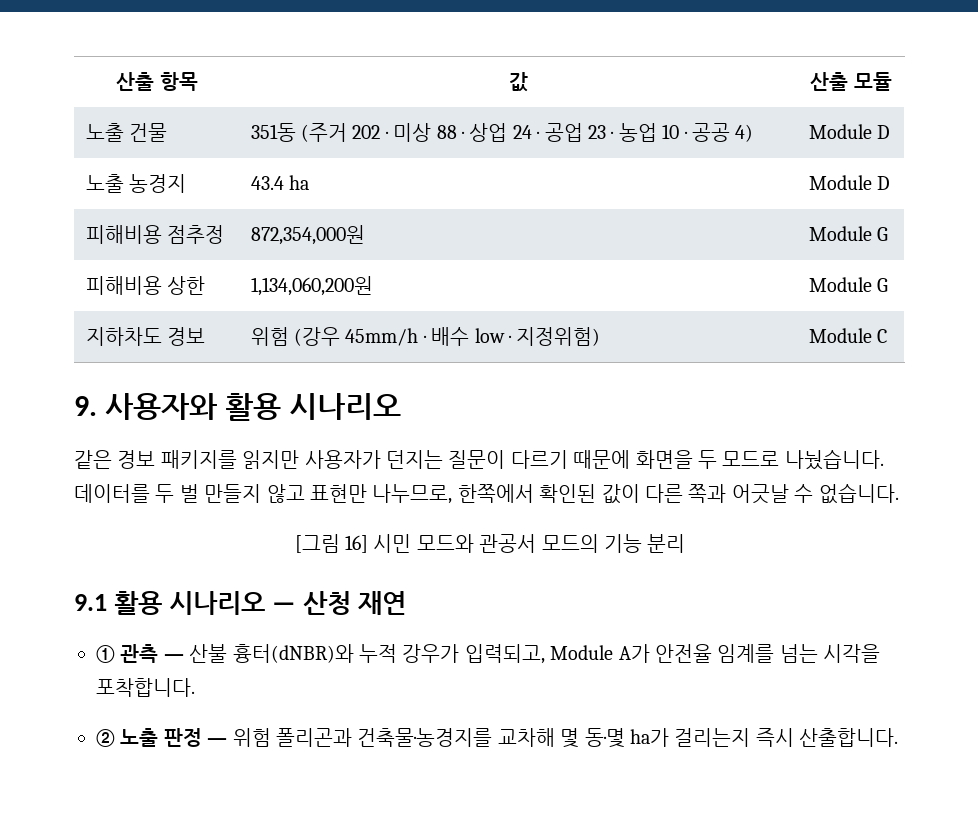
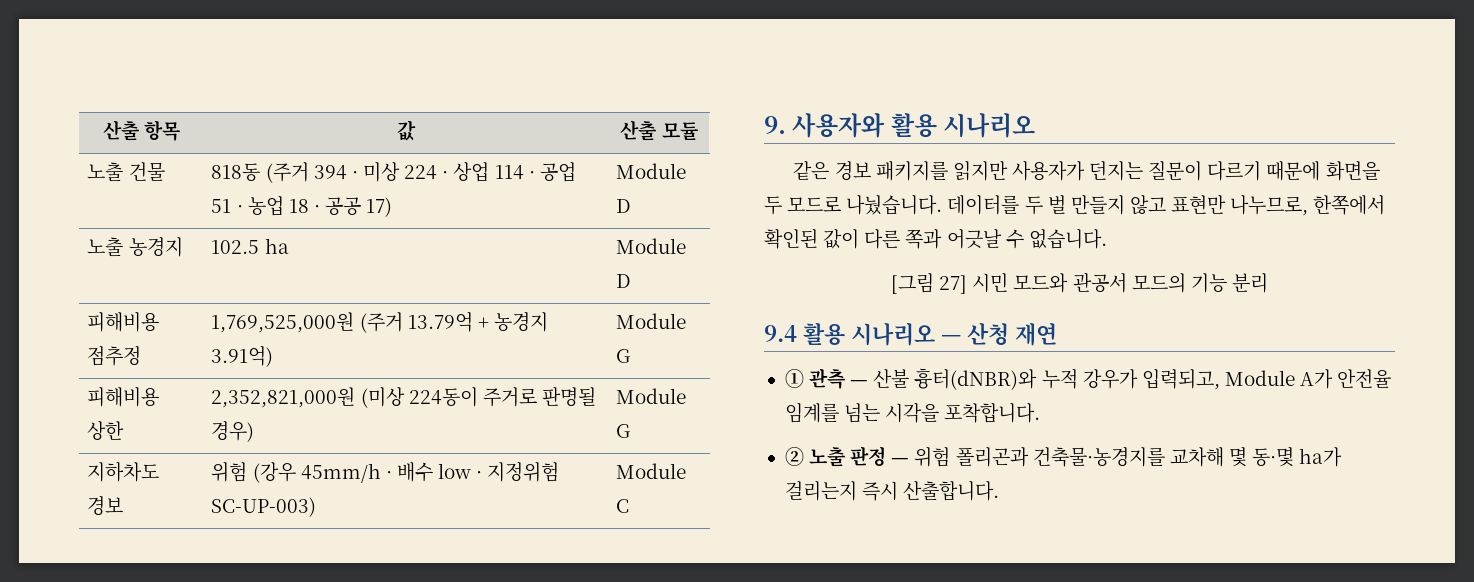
- 노출 건물 | 351동 (주거 202 · 미상 88 · 상업 24 · 공업 23 · 농업 10 · 공공 4) | Module D
+ 노출 건물 | 818동 (주거 394 · 미상 224 · 상업 114 · 공업 51 · 농업 18 · 공공 17) | Module D
- 노출 농경지 | 43.4 ha | Module D
+ 노출 농경지 | 102.5 ha | Module D
- 피해비용 점추정 | 872,354,000원 | Module G
- 피해비용 상한 | 1,134,060,200원 | Module G
+ 피해비용 점추정 | 1,769,525,000원 (주거 13.79억 + 농경지 3.91억) | Module G
+ 피해비용 상한 | 2,352,821,000원 (미상 224동이 주거로 판명될 경우) | Module G
- 지하차도 경보 | 위험 (강우 45mm/h · 배수 low · 지정위험) | Module C
+ 지하차도 경보 | 위험 (강우 45mm/h · 배수 low · 지정위험 SC-UP-003) | Module C
- [그림 16] 시민 모드와 관공서 모드의 기능 분리
+ [그림 27] 시민 모드와 관공서 모드의 기능 분리
- 9.1 활용 시나리오 — 산청 재연
+ 9.4 활용 시나리오 — 산청 재연

